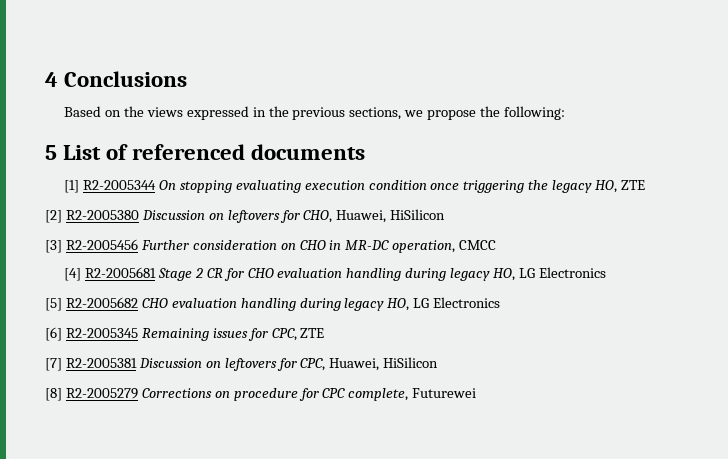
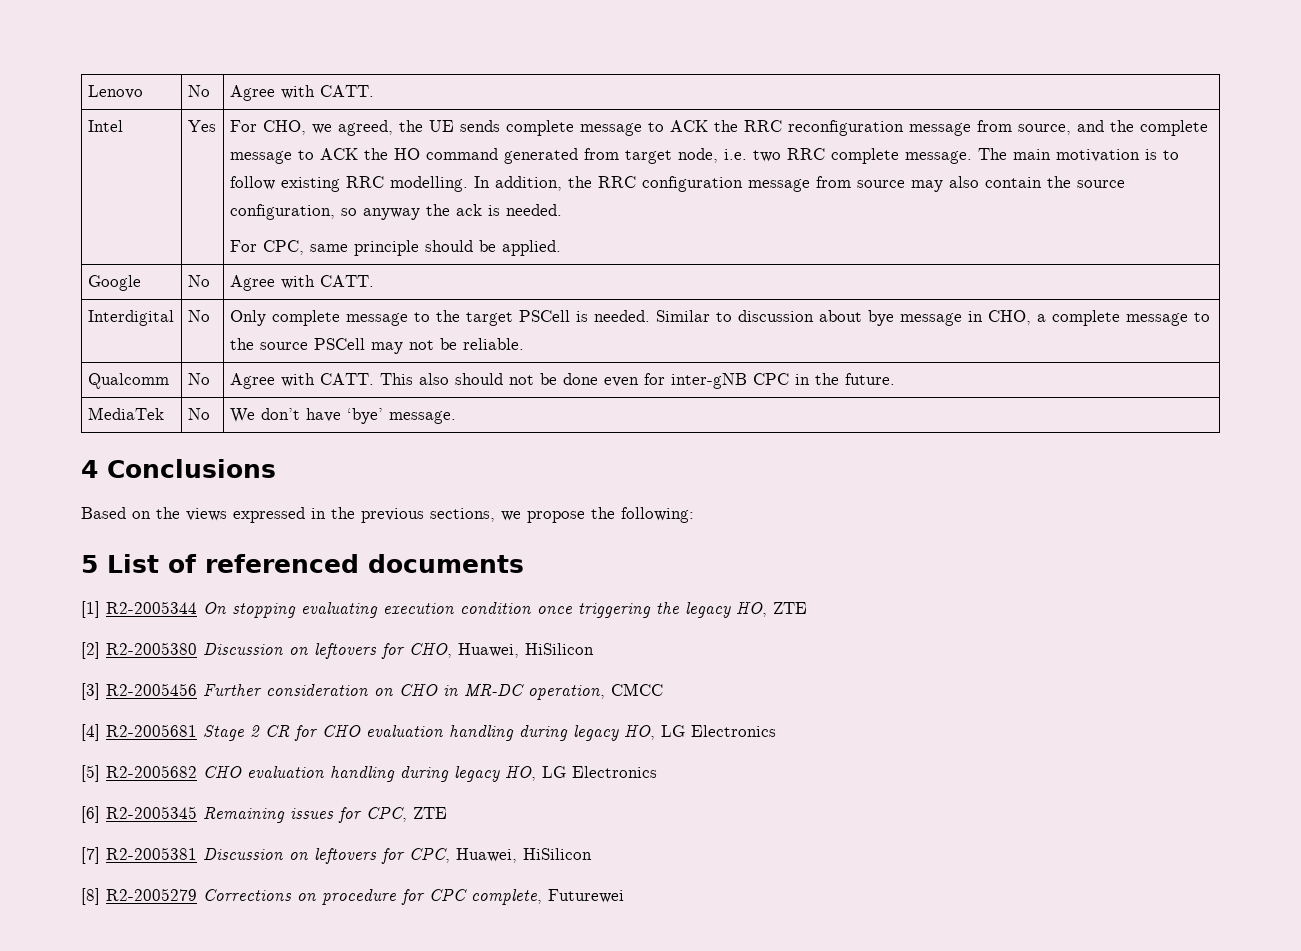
+ Lenovo | No | Agree with CATT.
+ Intel | Yes | For CHO, we agreed, the UE sends complete message to ACK the RRC reconfiguration message from source, and the complete message to ACK the HO command generated from target node, i.e. two RRC complete message. The main motivation is to follow existing RRC modelling. In addition, the RRC configuration message from source may also contain the source configuration, so anyway the ack is needed.
+ For CPC, same principle should be applied.
+ Google | No | Agree with CATT.
+ Interdigital | No | Only complete message to the target PSCell is needed. Similar to discussion about bye message in CHO, a complete message to the source PSCell may not be reliable.
+ Qualcomm | No | Agree with CATT. This also should not be done even for inter-gNB CPC in the future.
+ MediaTek | No | We don’t have ‘bye’ message.

